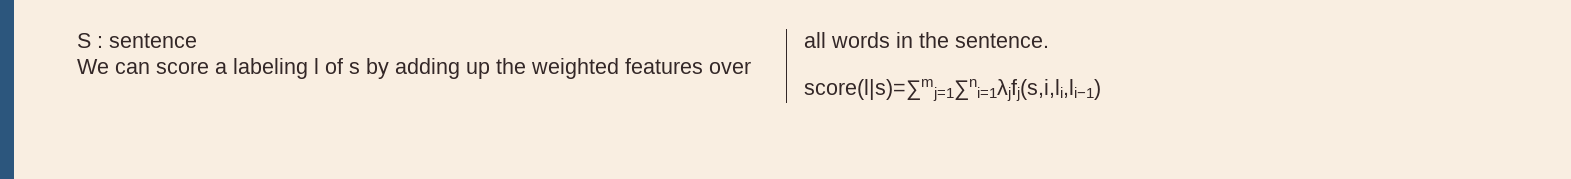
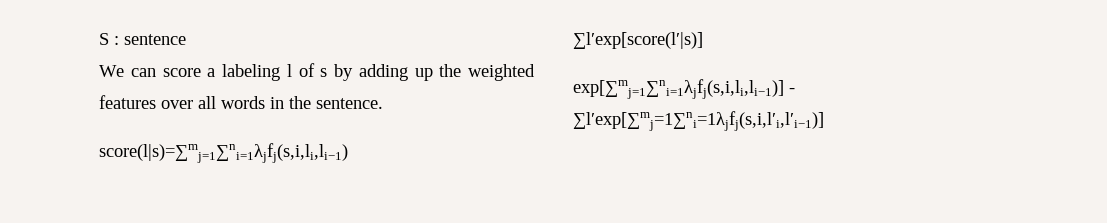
+ ∑l′exp[score(l′|s)]
+ exp[∑mj=1∑ni=1λjfj(s,i,li,li−1)] - ∑l′exp[∑mj=1∑ni=1λjfj(s,i,l′i,l′i−1)]

